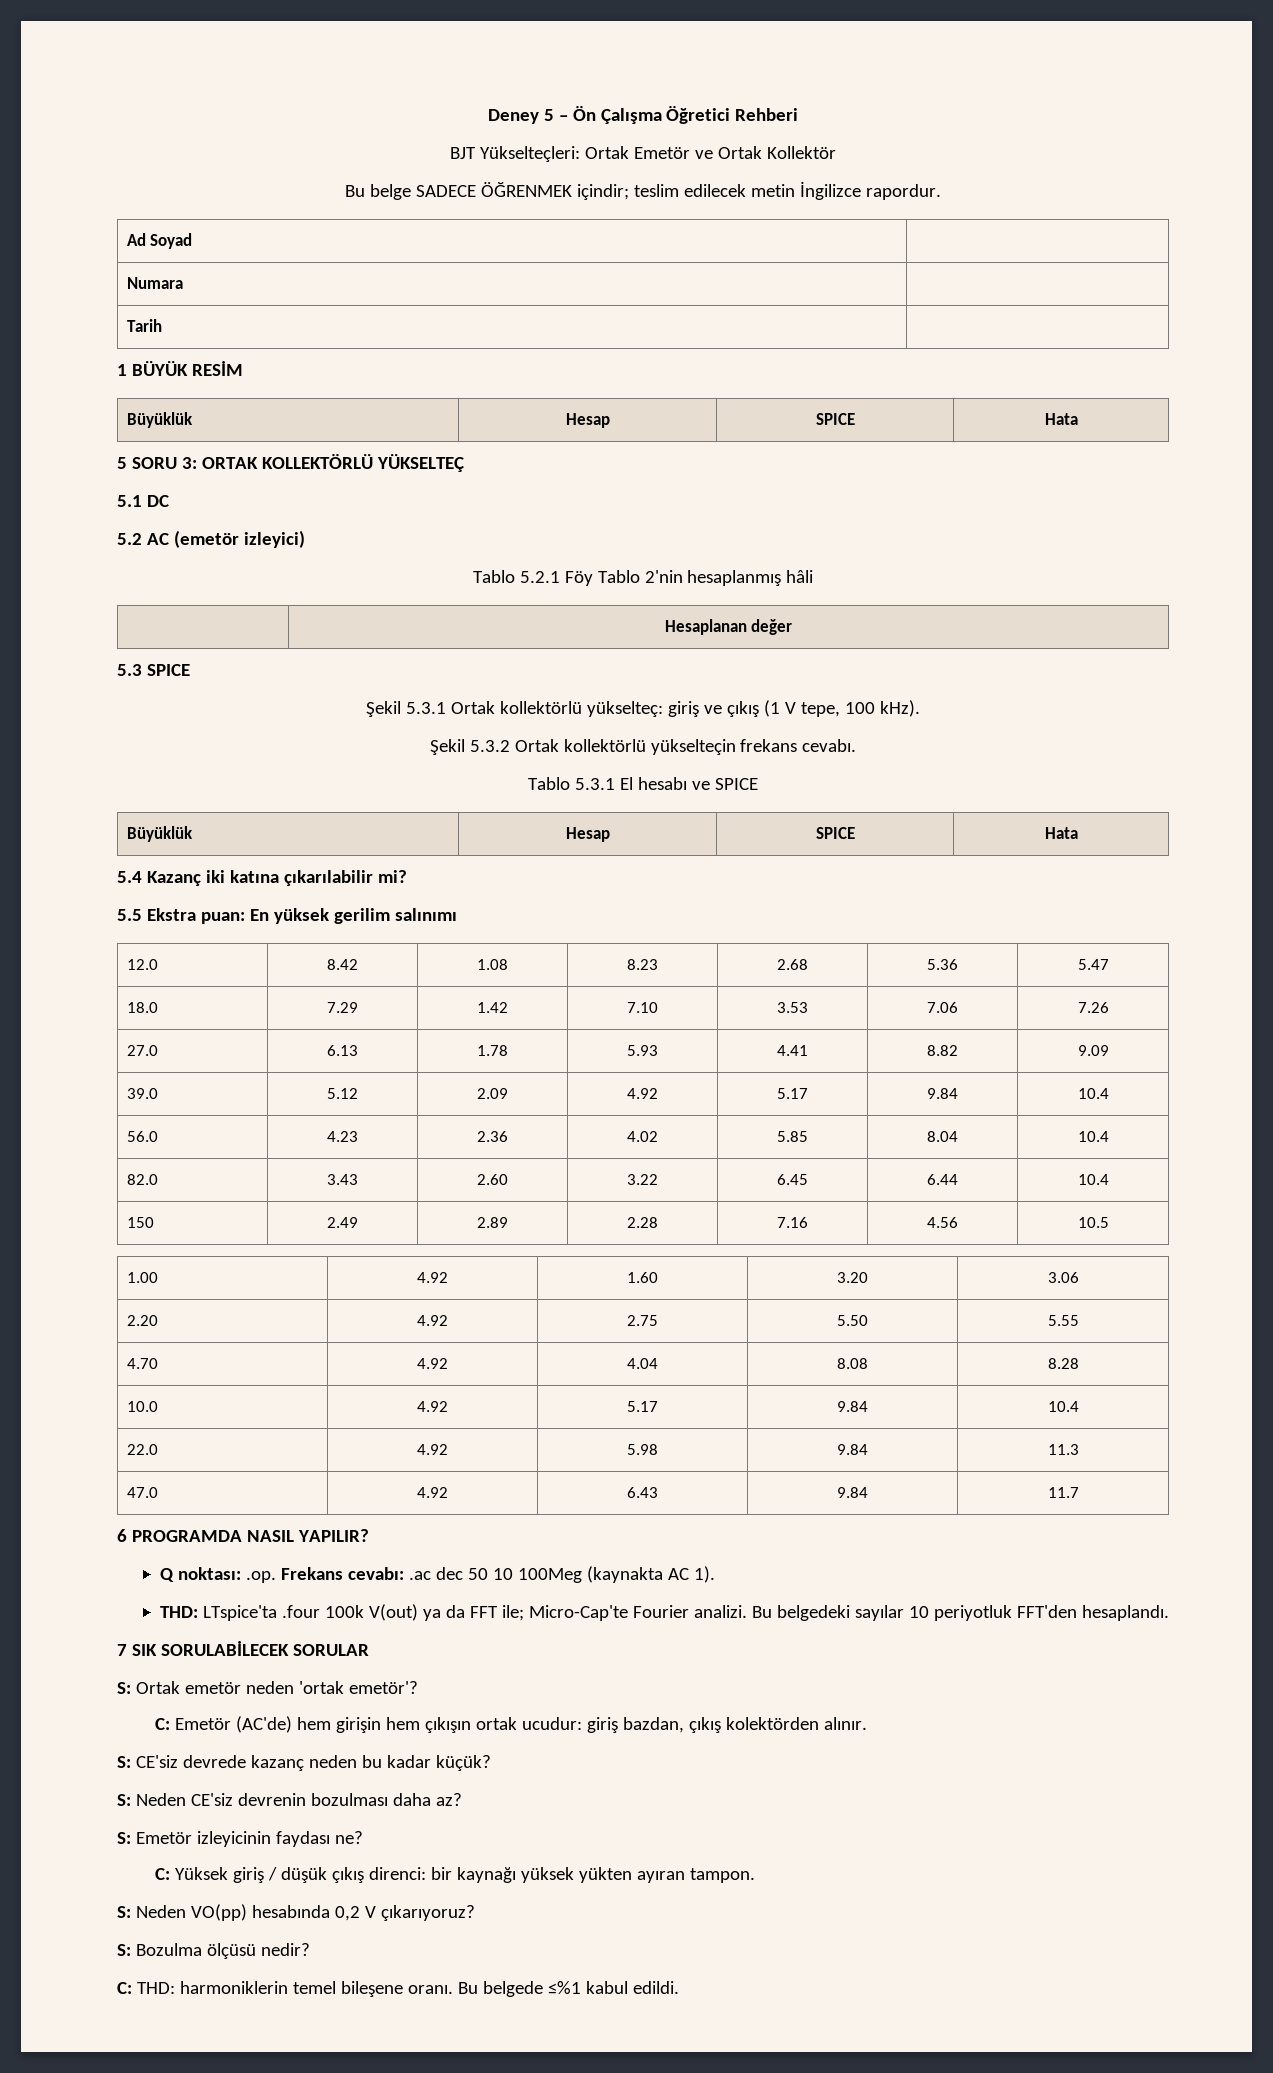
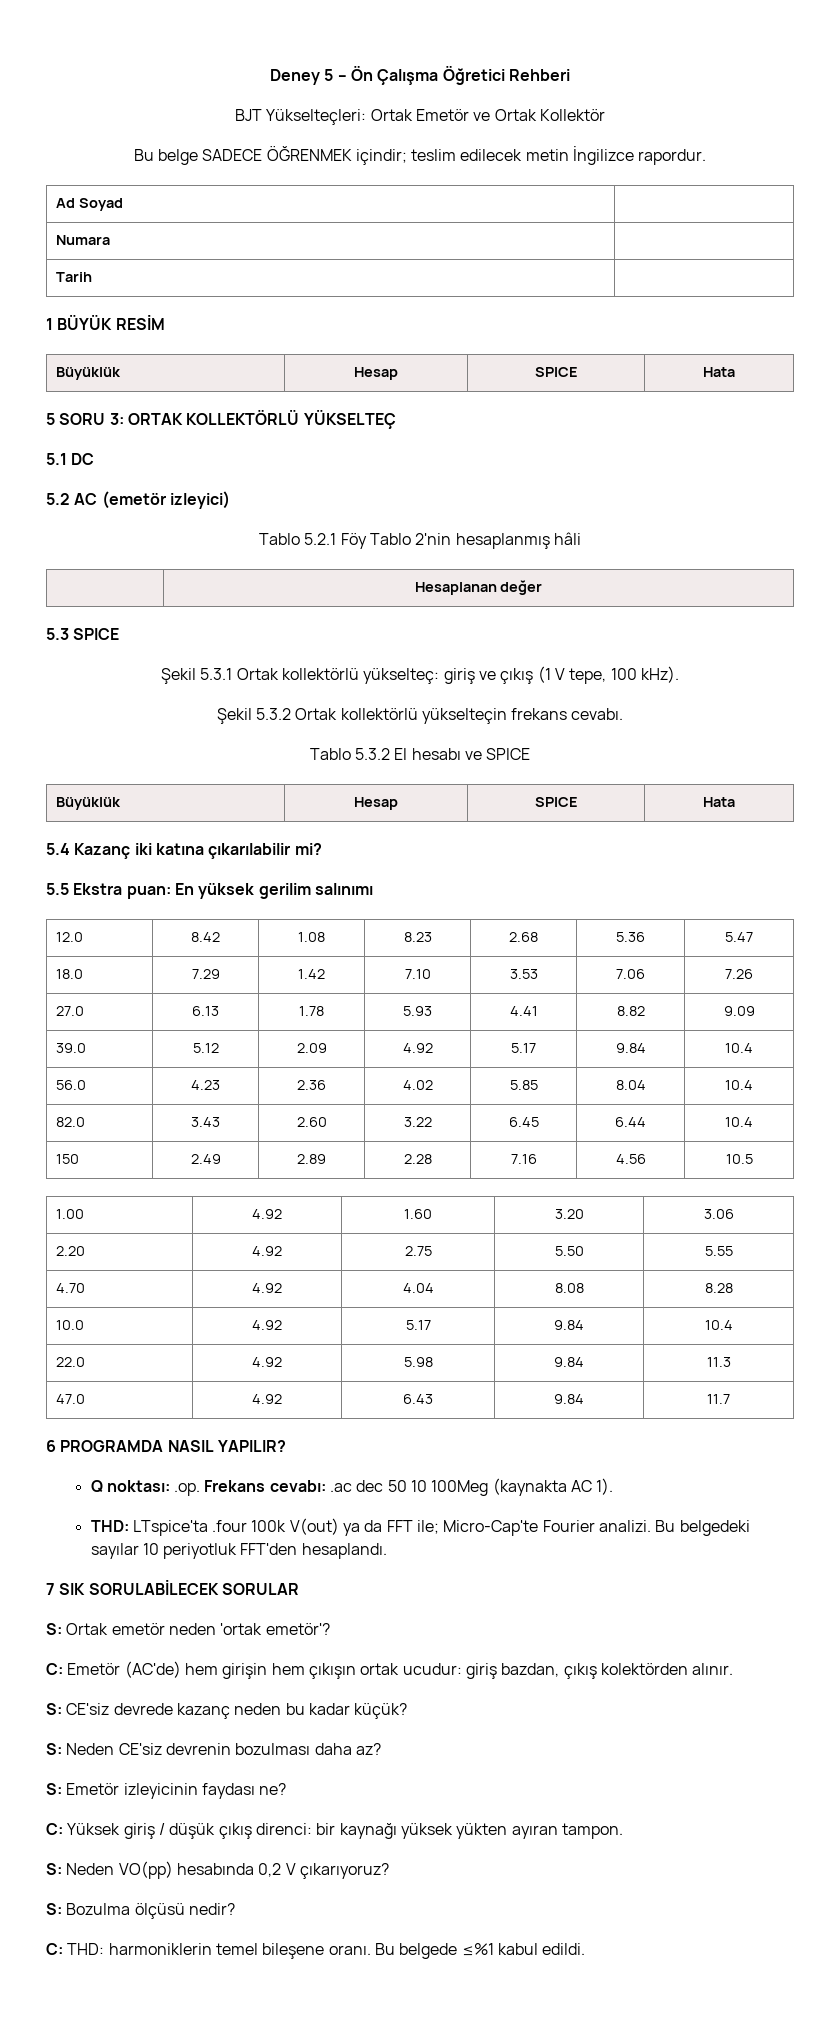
- Tablo 5.3.1 El hesabı ve SPICE
+ Tablo 5.3.2 El hesabı ve SPICE

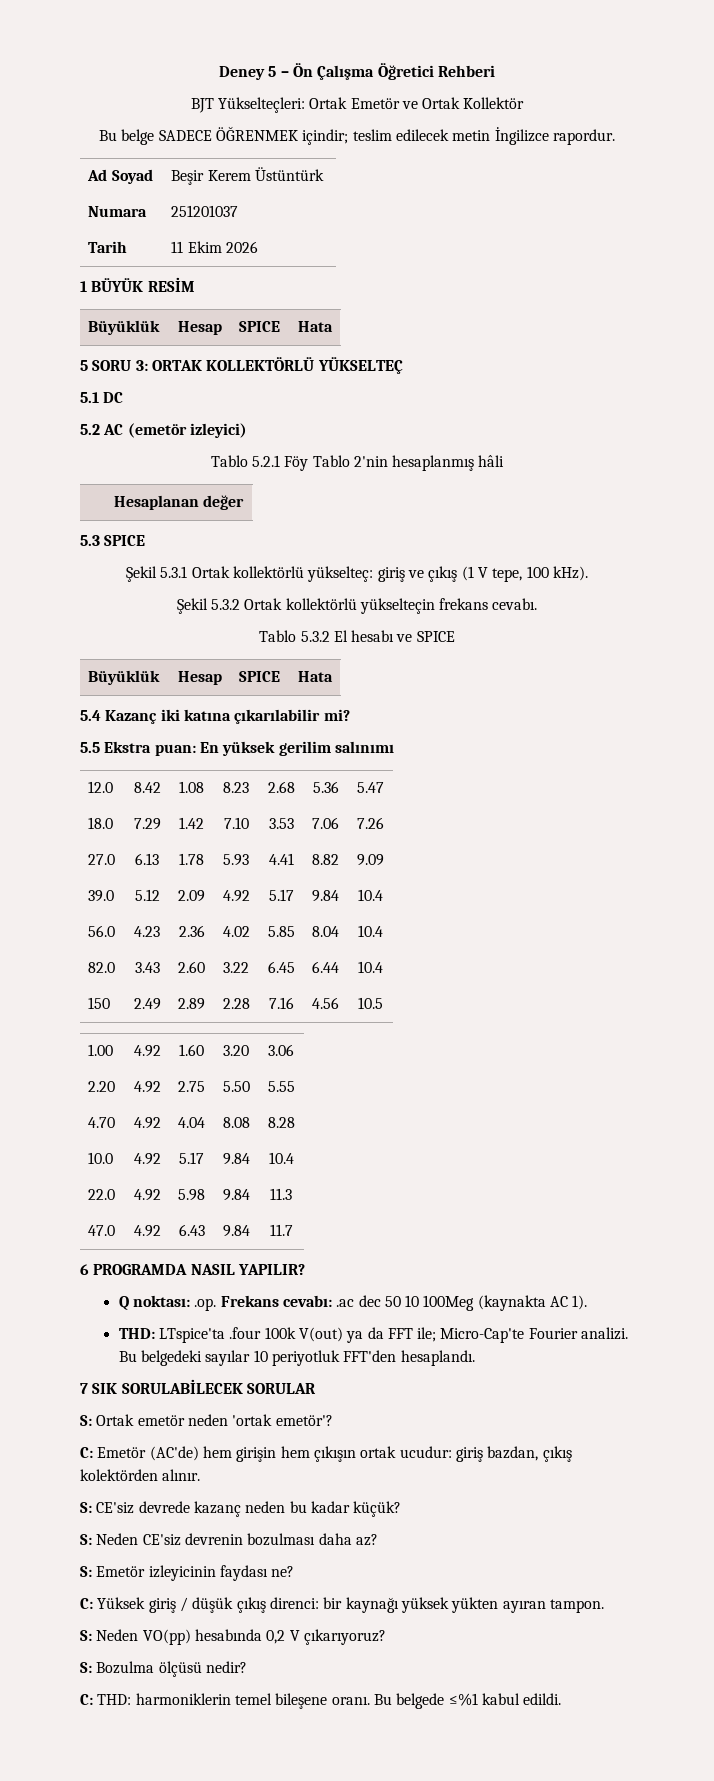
- Ad Soyad |
+ Ad Soyad | Beşir Kerem Üstüntürk
- Numara |
+ Numara | 251201037
- Tarih |
+ Tarih | 11 Ekim 2026

